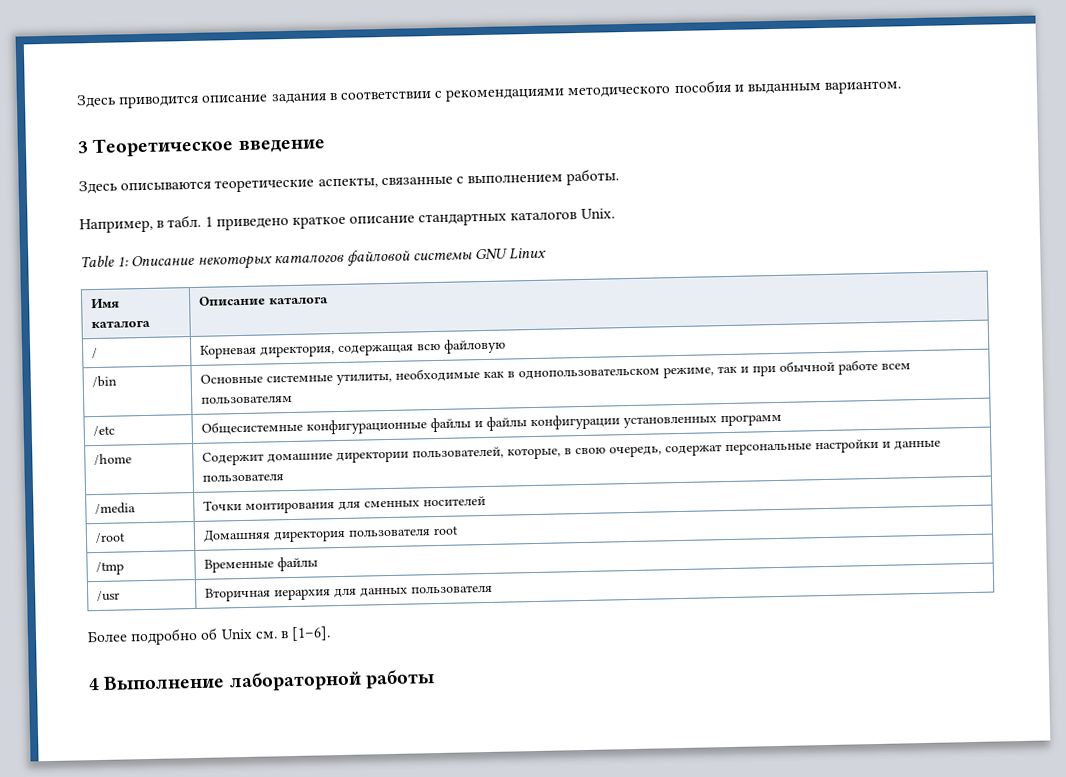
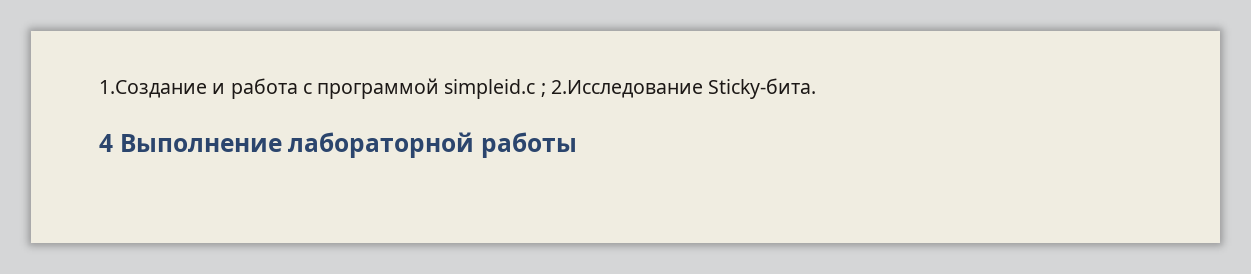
- Здесь приводится описание задания в соответствии с рекомендациями методического пособия и выданным вариантом.
- 3 Теоретическое введение
- Здесь описываются теоретические аспекты, связанные с выполнением работы.
- Например, в табл. 1 приведено краткое описание стандартных каталогов Unix.
- Table 1: Описание некоторых каталогов файловой системы GNU Linux
- Имя каталога | Описание каталога
- / | Корневая директория, содержащая всю файловую
- /bin | Основные системные утилиты, необходимые как в однопользовательском режиме, так и при обычной работе всем пользователям
- /etc | Общесистемные конфигурационные файлы и файлы конфигурации установленных программ
- /home | Содержит домашние директории пользователей, которые, в свою очередь, содержат персональные настройки и данные пользователя
- /media | Точки монтирования для сменных носителей
- /root | Домашняя директория пользователя root
- /tmp | Временные файлы
- /usr | Вторичная иерархия для данных пользователя
- Более подробно об Unix см. в [1–6].
+ 1.Создание и работа с программой simpleid.c ; 2.Исследование Sticky-бита.

